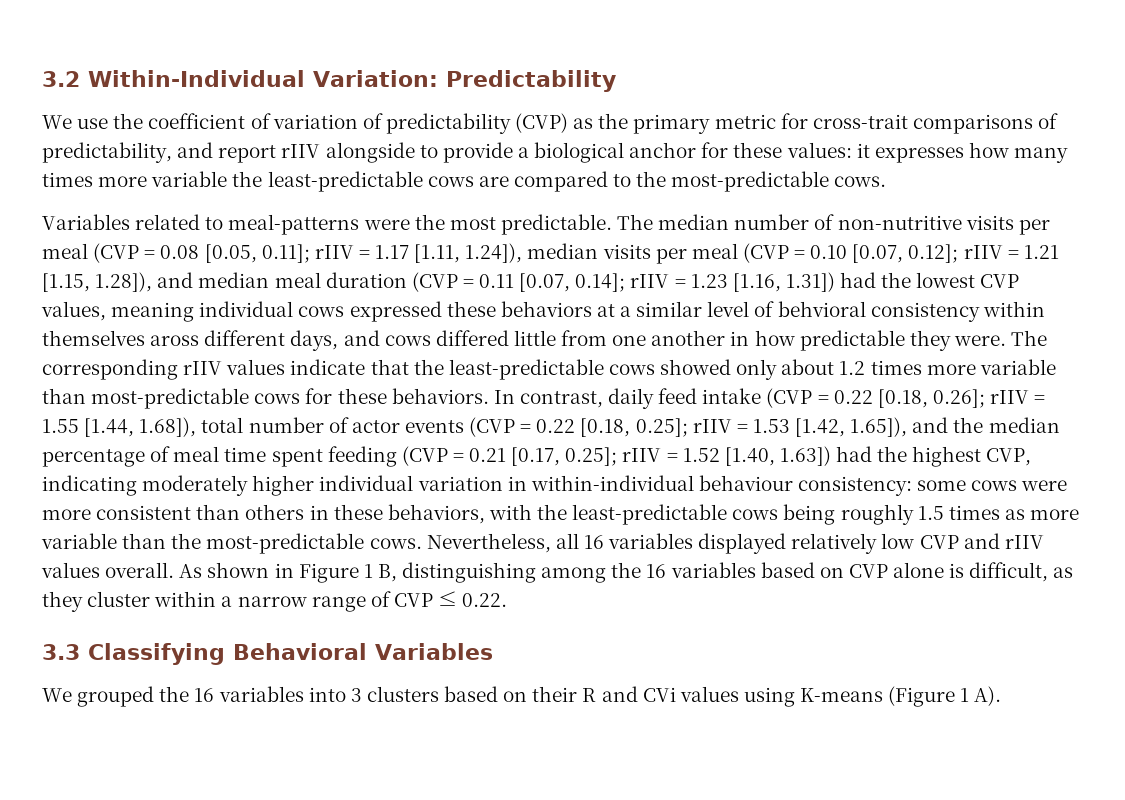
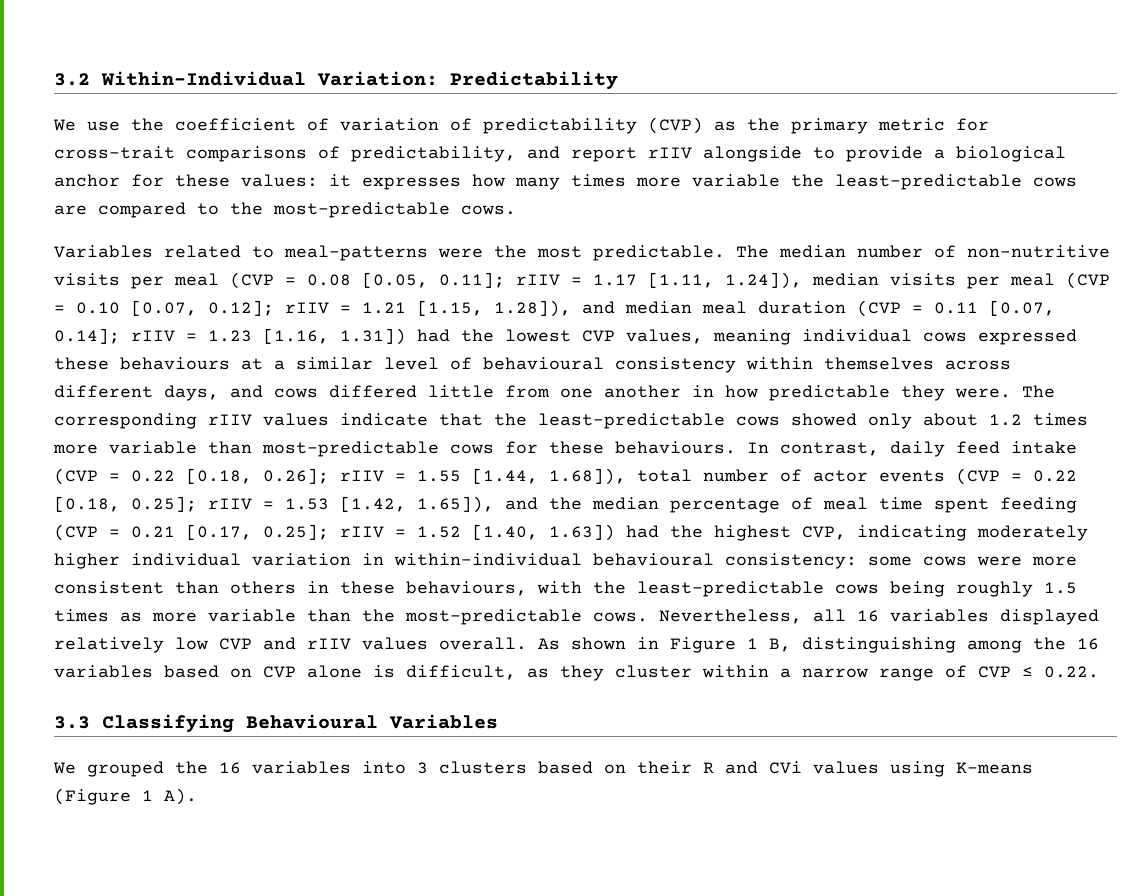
- rIIV = 1.23 [1.16, 1.31]) had the lowest CVP values, meaning individual cows expressed these behaviors at a similar level of behvioral consistency within themselves aross different days, and cows differed little from one another in how predictable they were.
+ rIIV = 1.23 [1.16, 1.31]) had the lowest CVP values, meaning individual cows expressed these behaviours at a similar level of behavioural consistency within themselves across different days, and cows differed little from one another in how predictable they were.
- The corresponding rIIV values indicate that the least-predictable cows showed only about 1.2 times more variable than most-predictable cows for these behaviors.
+ The corresponding rIIV values indicate that the least-predictable cows showed only about 1.2 times more variable than most-predictable cows for these behaviours.
- rIIV = 1.52 [1.40, 1.63]) had the highest CVP, indicating moderately higher individual variation in within-individual behaviour consistency:
+ rIIV = 1.52 [1.40, 1.63]) had the highest CVP, indicating moderately higher individual variation in within-individual behavioural consistency:
- some cows were more consistent than others in these behaviors, with the least-predictable cows being roughly 1.5 times as more variable than the most-predictable cows.
+ some cows were more consistent than others in these behaviours, with the least-predictable cows being roughly 1.5 times as more variable than the most-predictable cows.
- 3.3 Classifying Behavioral Variables
+ 3.3 Classifying Behavioural Variables

